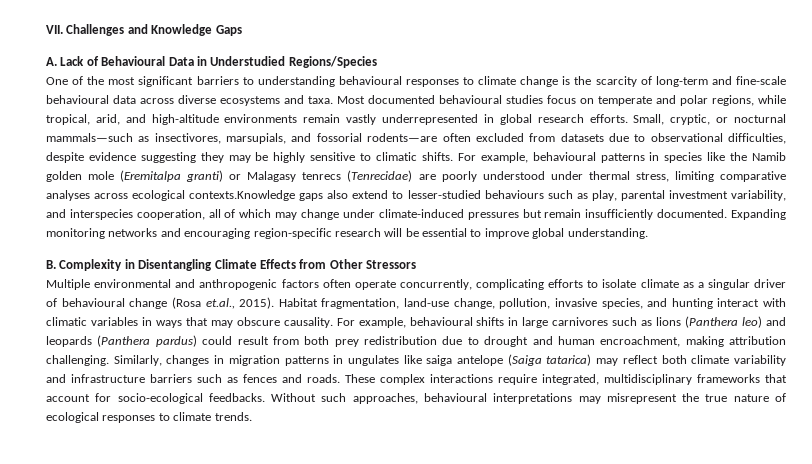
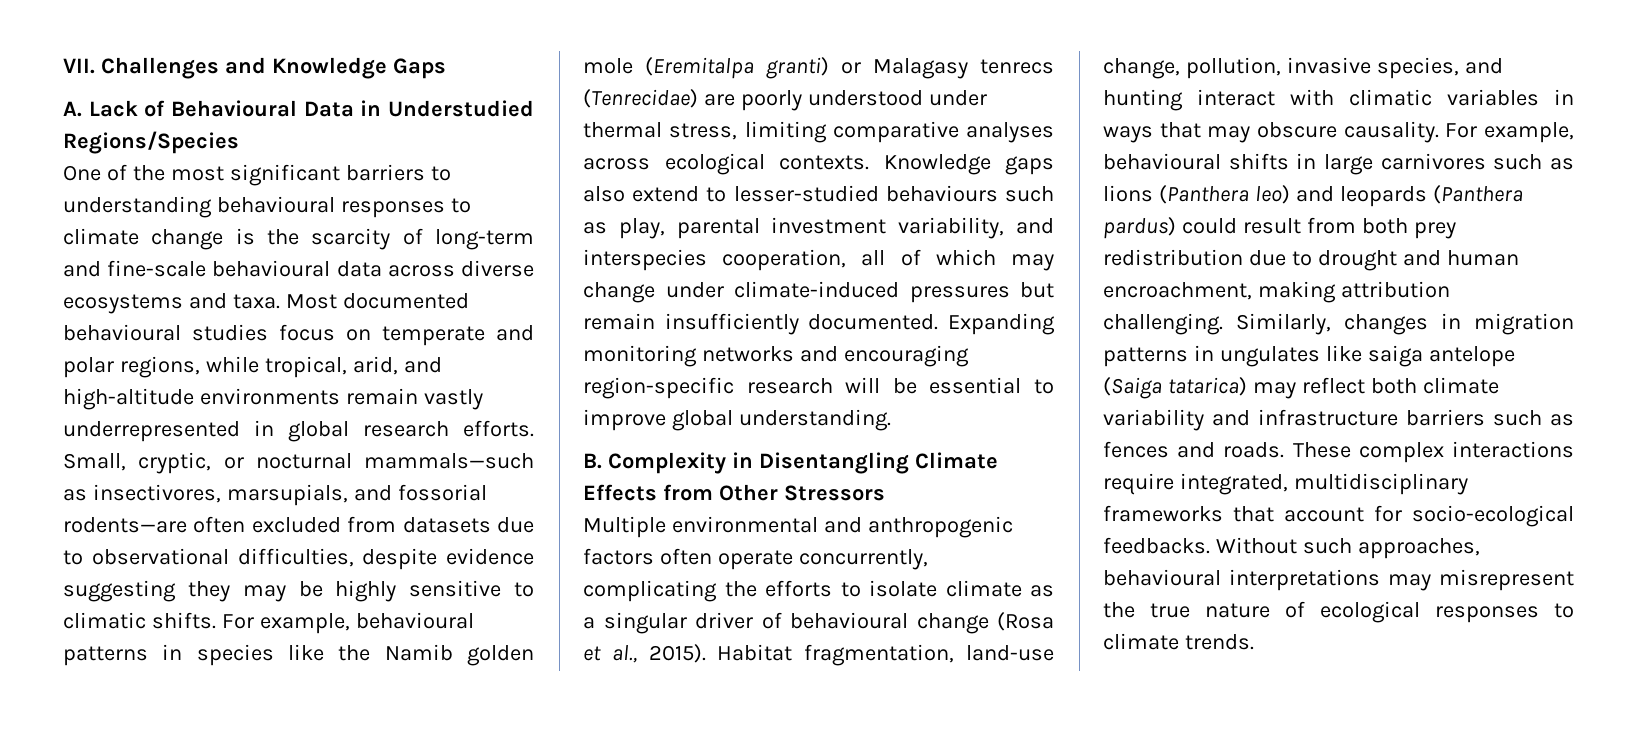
- For example, behavioural patterns in species like the Namib golden mole (Eremitalpa granti) or Malagasy tenrecs (Tenrecidae) are poorly understood under thermal stress, limiting comparative analyses across ecological contexts.Knowledge gaps also extend to lesser-studied behaviours such as play, parental investment variability, and interspecies cooperation, all of which may change under climate-induced pressures but remain insufficiently documented.
+ For example, behavioural patterns in species like the Namib golden mole (Eremitalpa granti) or Malagasy tenrecs (Tenrecidae) are poorly understood under thermal stress, limiting comparative analyses across ecological contexts. Knowledge gaps also extend to lesser-studied behaviours such as play, parental investment variability, and interspecies cooperation, all of which may change under climate-induced pressures but remain insufficiently documented.
- Multiple environmental and anthropogenic factors often operate concurrently, complicating efforts to isolate climate as a singular driver of behavioural change (Rosa et.al., 2015).
+ Multiple environmental and anthropogenic factors often operate concurrently, complicating the efforts to isolate climate as a singular driver of behavioural change (Rosa et al., 2015).

